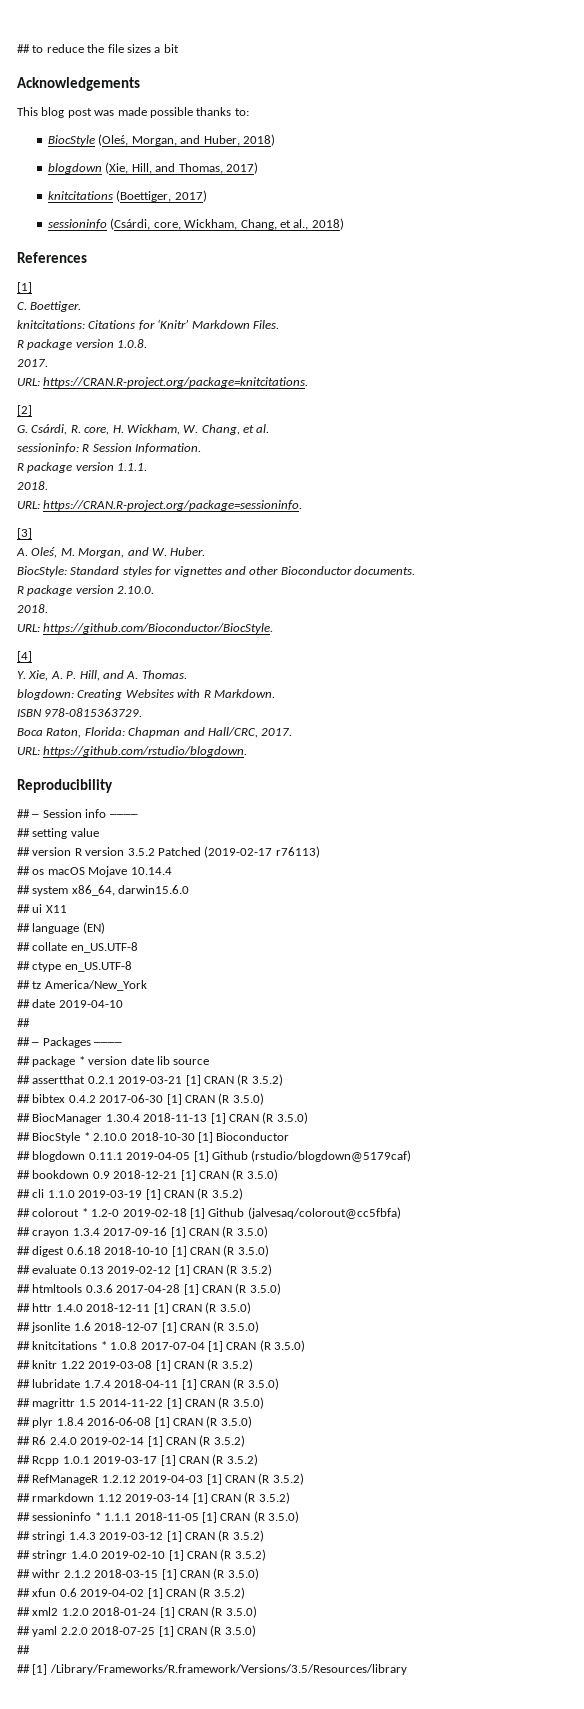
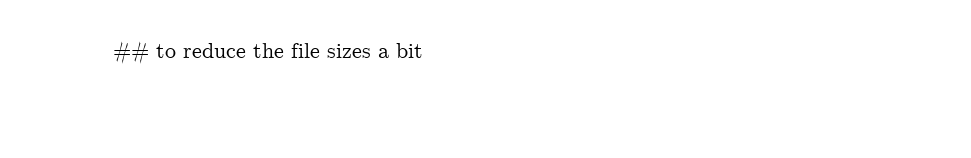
- Acknowledgements
- This blog post was made possible thanks to:
- BiocStyle (Oleś, Morgan, and Huber, 2018)
- blogdown (Xie, Hill, and Thomas, 2017)
- knitcitations (Boettiger, 2017)
- sessioninfo (Csárdi, core, Wickham, Chang, et al., 2018)
- References
- [1]
- C. Boettiger.
- knitcitations: Citations for ‘Knitr’ Markdown Files.
- R package version 1.0.8.
- 2017.
- URL: https://CRAN.R-project.org/package=knitcitations.
- [2]
- G. Csárdi, R. core, H. Wickham, W. Chang, et al.
- sessioninfo: R Session Information.
- R package version 1.1.1.
- 2018.
- URL: https://CRAN.R-project.org/package=sessioninfo.
- [3]
- A. Oleś, M. Morgan, and W. Huber.
- BiocStyle: Standard styles for vignettes and other Bioconductor documents.
- R package version 2.10.0.
- 2018.
- URL: https://github.com/Bioconductor/BiocStyle.
- [4]
- Y. Xie, A. P. Hill, and A. Thomas.
- blogdown: Creating Websites with R Markdown.
- ISBN 978-0815363729.
- Boca Raton, Florida: Chapman and Hall/CRC, 2017.
- URL: https://github.com/rstudio/blogdown.
- Reproducibility
- ## ─ Session info ────
- ## setting value
- ## version R version 3.5.2 Patched (2019-02-17 r76113)
- ## os macOS Mojave 10.14.4
- ## system x86_64, darwin15.6.0
- ## ui X11
- ## language (EN)
- ## collate en_US.UTF-8
- ## ctype en_US.UTF-8
- ## tz America/New_York
- ## date 2019-04-10
- ##
- ## ─ Packages ────
- ## package * version date lib source
- ## assertthat 0.2.1 2019-03-21 [1] CRAN (R 3.5.2)
- ## bibtex 0.4.2 2017-06-30 [1] CRAN (R 3.5.0)
- ## BiocManager 1.30.4 2018-11-13 [1] CRAN (R 3.5.0)
- ## BiocStyle * 2.10.0 2018-10-30 [1] Bioconductor
- ## blogdown 0.11.1 2019-04-05 [1] Github (rstudio/blogdown@5179caf)
- ## bookdown 0.9 2018-12-21 [1] CRAN (R 3.5.0)
- ## cli 1.1.0 2019-03-19 [1] CRAN (R 3.5.2)
- ## colorout * 1.2-0 2019-02-18 [1] Github (jalvesaq/colorout@cc5fbfa)
- ## crayon 1.3.4 2017-09-16 [1] CRAN (R 3.5.0)
- ## digest 0.6.18 2018-10-10 [1] CRAN (R 3.5.0)
- ## evaluate 0.13 2019-02-12 [1] CRAN (R 3.5.2)
- ## htmltools 0.3.6 2017-04-28 [1] CRAN (R 3.5.0)
- ## httr 1.4.0 2018-12-11 [1] CRAN (R 3.5.0)
- ## jsonlite 1.6 2018-12-07 [1] CRAN (R 3.5.0)
- ## knitcitations * 1.0.8 2017-07-04 [1] CRAN (R 3.5.0)
- ## knitr 1.22 2019-03-08 [1] CRAN (R 3.5.2)
- ## lubridate 1.7.4 2018-04-11 [1] CRAN (R 3.5.0)
- ## magrittr 1.5 2014-11-22 [1] CRAN (R 3.5.0)
- ## plyr 1.8.4 2016-06-08 [1] CRAN (R 3.5.0)
- ## R6 2.4.0 2019-02-14 [1] CRAN (R 3.5.2)
- ## Rcpp 1.0.1 2019-03-17 [1] CRAN (R 3.5.2)
- ## RefManageR 1.2.12 2019-04-03 [1] CRAN (R 3.5.2)
- ## rmarkdown 1.12 2019-03-14 [1] CRAN (R 3.5.2)
- ## sessioninfo * 1.1.1 2018-11-05 [1] CRAN (R 3.5.0)
- ## stringi 1.4.3 2019-03-12 [1] CRAN (R 3.5.2)
- ## stringr 1.4.0 2019-02-10 [1] CRAN (R 3.5.2)
- ## withr 2.1.2 2018-03-15 [1] CRAN (R 3.5.0)
- ## xfun 0.6 2019-04-02 [1] CRAN (R 3.5.2)
- ## xml2 1.2.0 2018-01-24 [1] CRAN (R 3.5.0)
- ## yaml 2.2.0 2018-07-25 [1] CRAN (R 3.5.0)
- ##
- ## [1] /Library/Frameworks/R.framework/Versions/3.5/Resources/library

